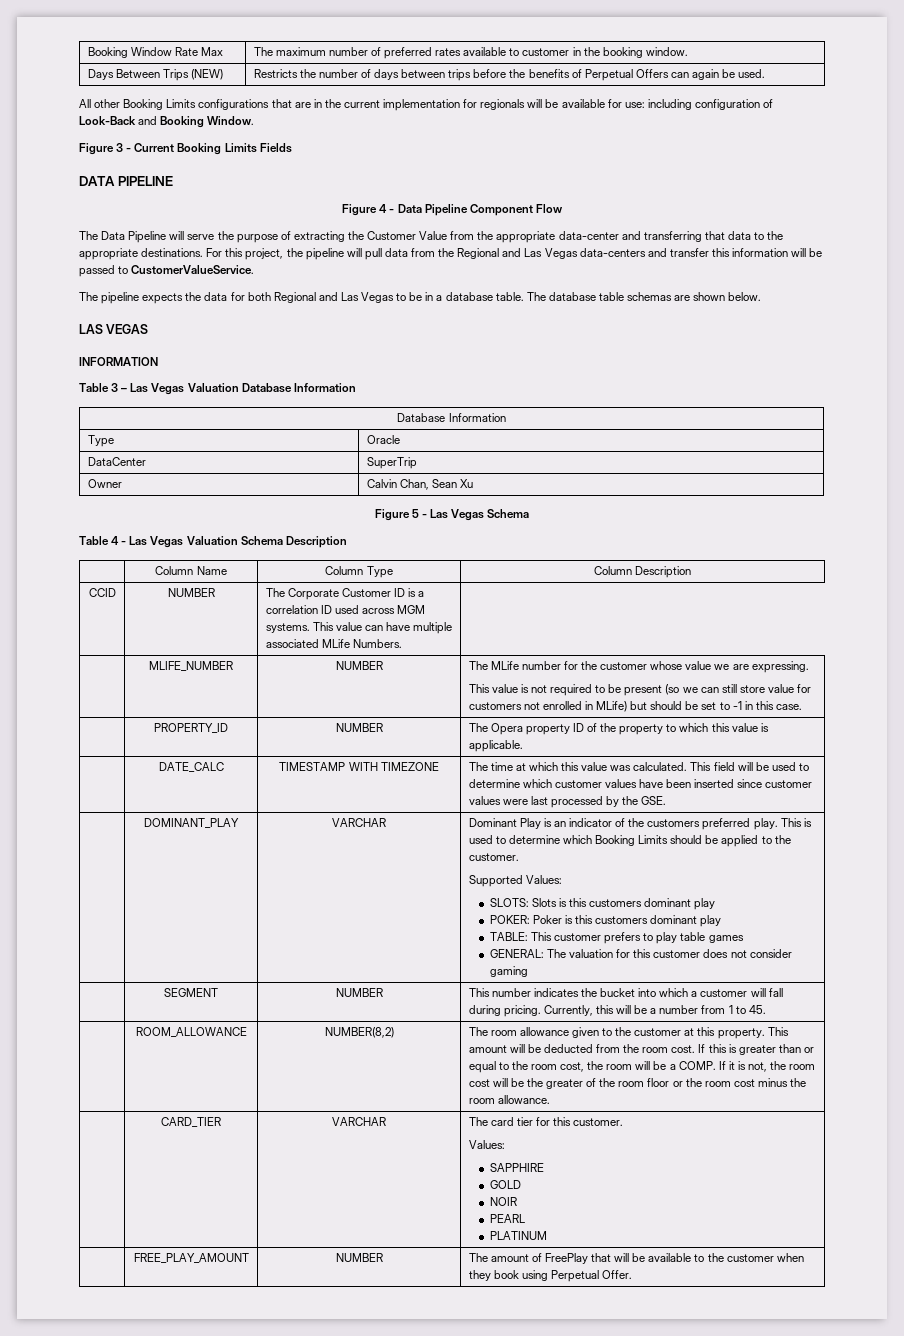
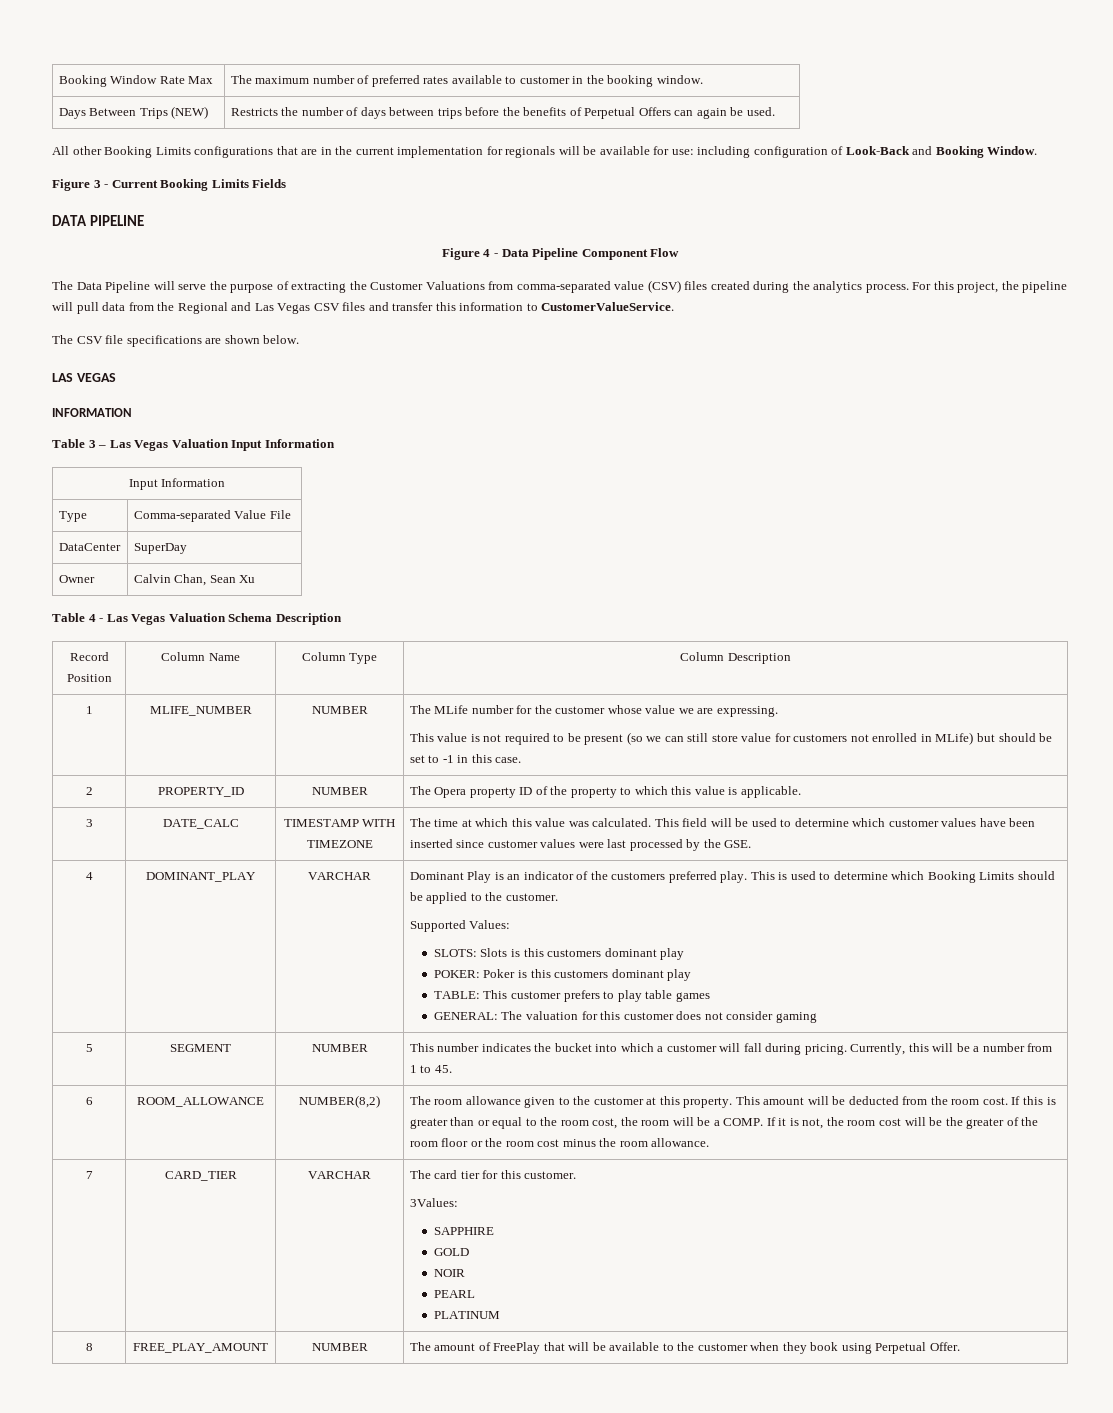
- The Data Pipeline will serve the purpose of extracting the Customer Value from the appropriate data-center and transferring that data to the appropriate destinations.
+ The Data Pipeline will serve the purpose of extracting the Customer Valuations from comma-separated value (CSV) files created during the analytics process.
- For this project, the pipeline will pull data from the Regional and Las Vegas data-centers and transfer this information will be passed to CustomerValueService.
+ For this project, the pipeline will pull data from the Regional and Las Vegas CSV files and transfer this information to CustomerValueService.
- The pipeline expects the data for both Regional and Las Vegas to be in a database table. The database table schemas are shown below.
+ The CSV file specifications are shown below.
- Table 3 – Las Vegas Valuation Database Information
- Database Information
+ Table 3 – Las Vegas Valuation Input Information
+ Input Information
- Type | Oracle
+ Type | Comma-separated Value File
- DataCenter | SuperTrip
+ DataCenter | SuperDay
- Figure 5 - Las Vegas Schema
- | Column Name | Column Type | Column Description
- CCID | NUMBER | The Corporate Customer ID is a correlation ID used across MGM systems. This value can have multiple associated MLife Numbers.
+ Record Position | Column Name | Column Type | Column Description
+ 1
- | PROPERTY_ID | NUMBER | The Opera property ID of the property to which this value is applicable.
+ 2 | PROPERTY_ID | NUMBER | The Opera property ID of the property to which this value is applicable.
- | DATE_CALC | TIMESTAMP WITH TIMEZONE | The time at which this value was calculated. This field will be used to determine which customer values have been inserted since customer values were last processed by the GSE.
+ 3 | DATE_CALC | TIMESTAMP WITH TIMEZONE | The time at which this value was calculated. This field will be used to determine which customer values have been inserted since customer values were last processed by the GSE.
+ 4
- | SEGMENT | NUMBER | This number indicates the bucket into which a customer will fall during pricing. Currently, this will be a number from 1 to 45.
+ 5 | SEGMENT | NUMBER | This number indicates the bucket into which a customer will fall during pricing. Currently, this will be a number from 1 to 45.
+ 6
- | CARD_TIER | VARCHAR | The card tier for this customer.
- Values:
+ 7 | CARD_TIER | VARCHAR | The card tier for this customer.
+ 3Values:
- | FREE_PLAY_AMOUNT | NUMBER | The amount of FreePlay that will be available to the customer when they book using Perpetual Offer.
+ 8 | FREE_PLAY_AMOUNT | NUMBER | The amount of FreePlay that will be available to the customer when they book using Perpetual Offer.

